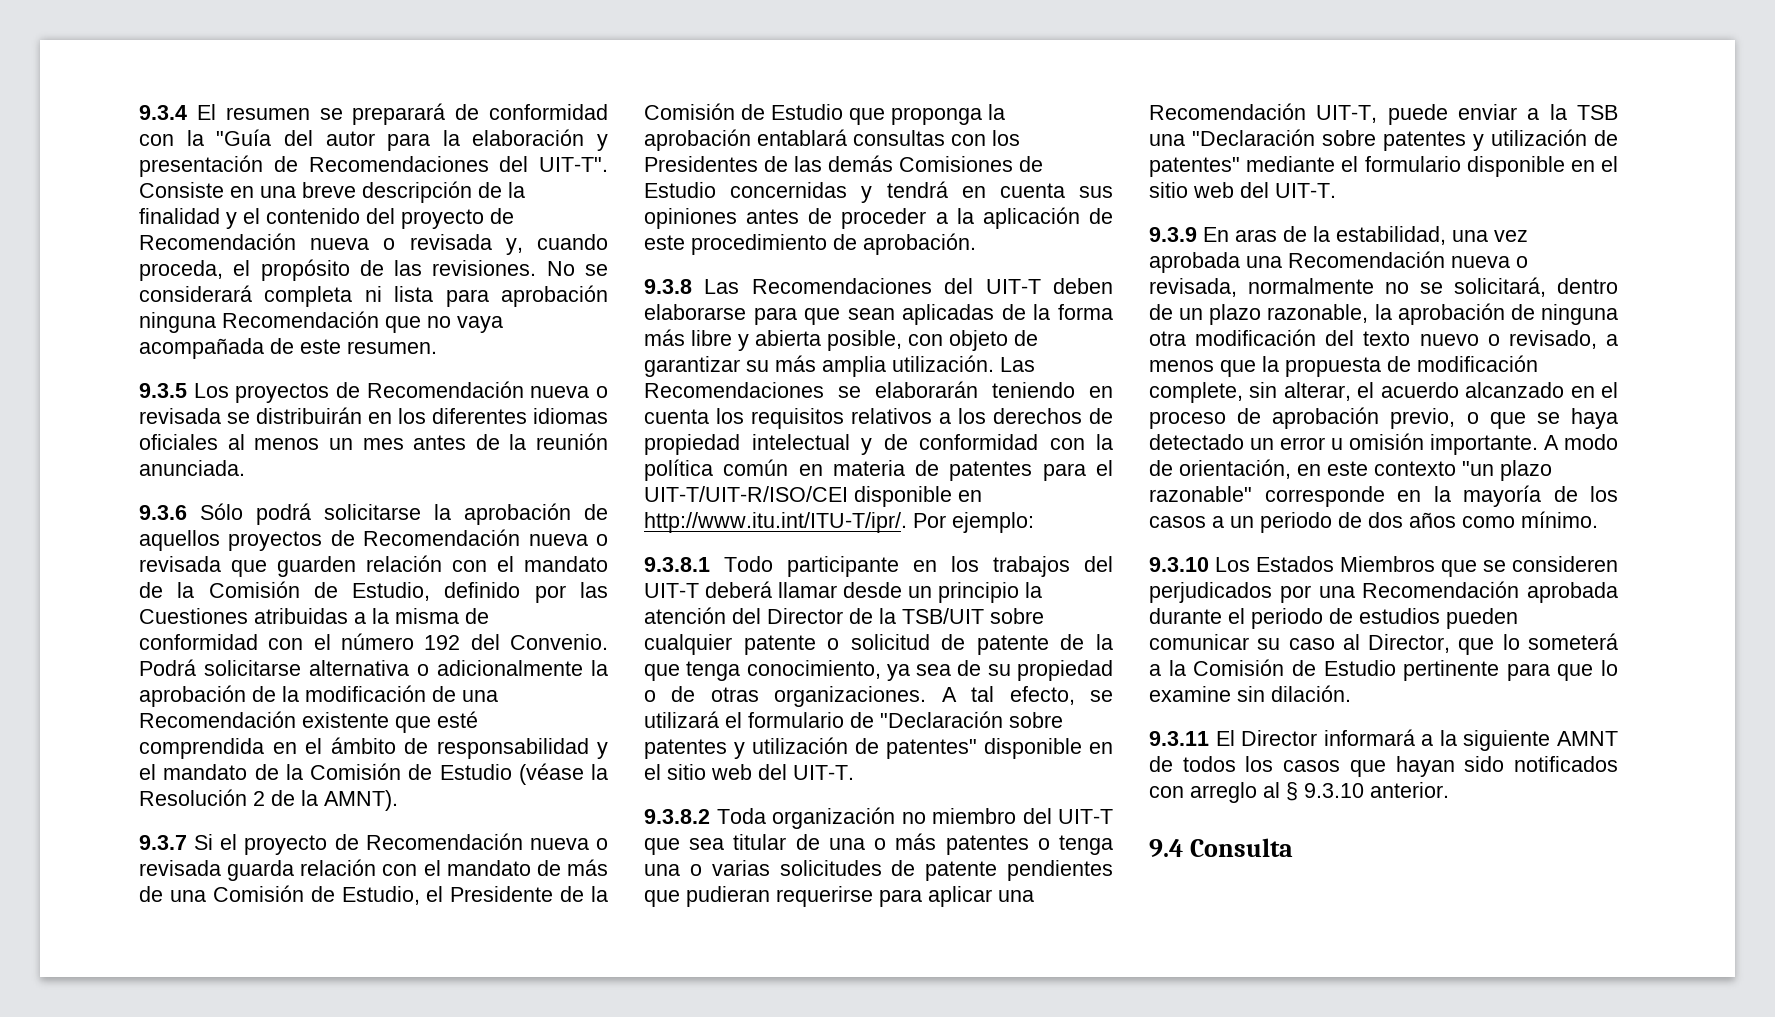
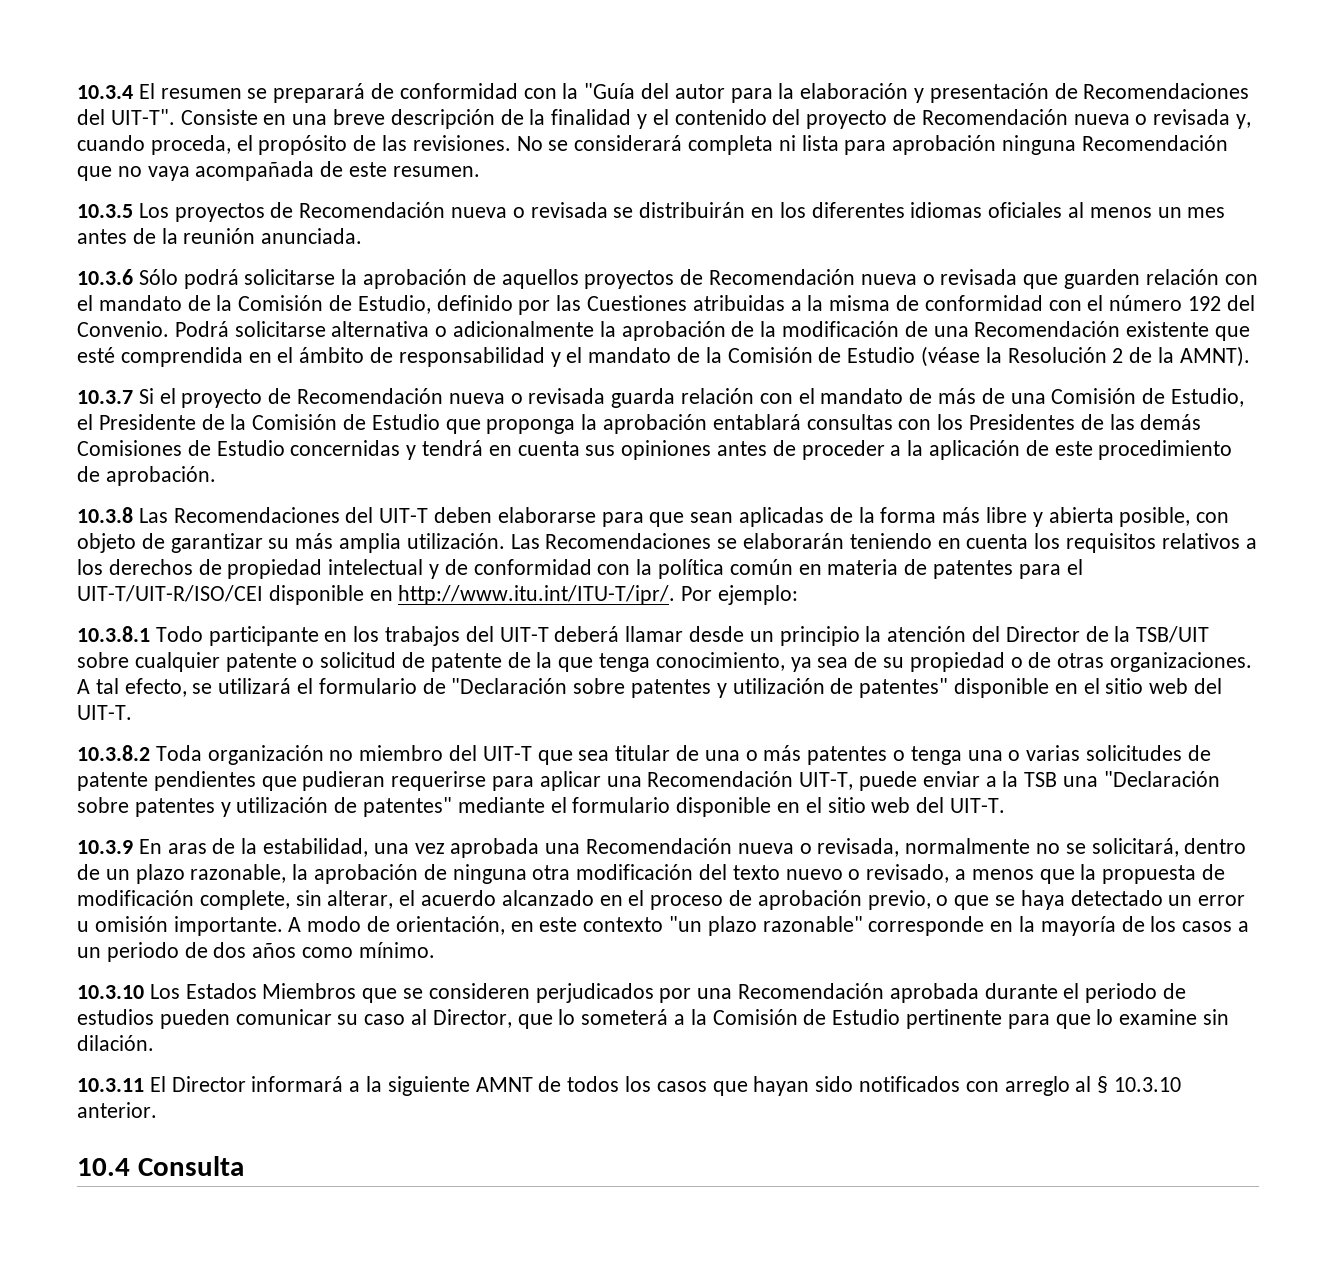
- 9.3.4 El resumen se preparará de conformidad con la "Guía del autor para la elaboración y presentación de Recomendaciones del UIT-T".
+ 10.3.4 El resumen se preparará de conformidad con la "Guía del autor para la elaboración y presentación de Recomendaciones del UIT-T".
- 9.3.5 Los proyectos de Recomendación nueva o revisada se distribuirán en los diferentes idiomas oficiales al menos un mes antes de la reunión anunciada.
+ 10.3.5 Los proyectos de Recomendación nueva o revisada se distribuirán en los diferentes idiomas oficiales al menos un mes antes de la reunión anunciada.
- 9.3.6 Sólo podrá solicitarse la aprobación de aquellos proyectos de Recomendación nueva o revisada que guarden relación con el mandato de la Comisión de Estudio, definido por las Cuestiones atribuidas a la misma de conformidad con el número 192 del Convenio.
+ 10.3.6 Sólo podrá solicitarse la aprobación de aquellos proyectos de Recomendación nueva o revisada que guarden relación con el mandato de la Comisión de Estudio, definido por las Cuestiones atribuidas a la misma de conformidad con el número 192 del Convenio.
- 9.3.7 Si el proyecto de Recomendación nueva o revisada guarda relación con el mandato de más de una Comisión de Estudio, el Presidente de la Comisión de Estudio que proponga la aprobación entablará consultas con los Presidentes de las demás Comisiones de Estudio concernidas y tendrá en cuenta sus opiniones antes de proceder a la aplicación de este procedimiento de aprobación.
+ 10.3.7 Si el proyecto de Recomendación nueva o revisada guarda relación con el mandato de más de una Comisión de Estudio, el Presidente de la Comisión de Estudio que proponga la aprobación entablará consultas con los Presidentes de las demás Comisiones de Estudio concernidas y tendrá en cuenta sus opiniones antes de proceder a la aplicación de este procedimiento de aprobación.
- 9.3.8 Las Recomendaciones del UIT-T deben elaborarse para que sean aplicadas de la forma más libre y abierta posible, con objeto de garantizar su más amplia utilización.
+ 10.3.8 Las Recomendaciones del UIT-T deben elaborarse para que sean aplicadas de la forma más libre y abierta posible, con objeto de garantizar su más amplia utilización.
- 9.3.8.1 Todo participante en los trabajos del UIT-T deberá llamar desde un principio la atención del Director de la TSB/UIT sobre cualquier patente o solicitud de patente de la que tenga conocimiento, ya sea de su propiedad o de otras organizaciones.
+ 10.3.8.1 Todo participante en los trabajos del UIT-T deberá llamar desde un principio la atención del Director de la TSB/UIT sobre cualquier patente o solicitud de patente de la que tenga conocimiento, ya sea de su propiedad o de otras organizaciones.
- 9.3.8.2 Toda organización no miembro del UIT-T que sea titular de una o más patentes o tenga una o varias solicitudes de patente pendientes que pudieran requerirse para aplicar una Recomendación UIT-T, puede enviar a la TSB una "Declaración sobre patentes y utilización de patentes" mediante el formulario disponible en el sitio web del UIT-T.
+ 10.3.8.2 Toda organización no miembro del UIT-T que sea titular de una o más patentes o tenga una o varias solicitudes de patente pendientes que pudieran requerirse para aplicar una Recomendación UIT-T, puede enviar a la TSB una "Declaración sobre patentes y utilización de patentes" mediante el formulario disponible en el sitio web del UIT-T.
- 9.3.9 En aras de la estabilidad, una vez aprobada una Recomendación nueva o revisada, normalmente no se solicitará, dentro de un plazo razonable, la aprobación de ninguna otra modificación del texto nuevo o revisado, a menos que la propuesta de modificación complete, sin alterar, el acuerdo alcanzado en el proceso de aprobación previo, o que se haya detectado un error u omisión importante.
+ 10.3.9 En aras de la estabilidad, una vez aprobada una Recomendación nueva o revisada, normalmente no se solicitará, dentro de un plazo razonable, la aprobación de ninguna otra modificación del texto nuevo o revisado, a menos que la propuesta de modificación complete, sin alterar, el acuerdo alcanzado en el proceso de aprobación previo, o que se haya detectado un error u omisión importante.
- 9.3.10 Los Estados Miembros que se consideren perjudicados por una Recomendación aprobada durante el periodo de estudios pueden comunicar su caso al Director, que lo someterá a la Comisión de Estudio pertinente para que lo examine sin dilación.
+ 10.3.10 Los Estados Miembros que se consideren perjudicados por una Recomendación aprobada durante el periodo de estudios pueden comunicar su caso al Director, que lo someterá a la Comisión de Estudio pertinente para que lo examine sin dilación.
- 9.3.11 El Director informará a la siguiente AMNT de todos los casos que hayan sido notificados con arreglo al § 9.3.10 anterior.
+ 10.3.11 El Director informará a la siguiente AMNT de todos los casos que hayan sido notificados con arreglo al § 10.3.10 anterior.
- 9.4 Consulta
+ 10.4 Consulta

